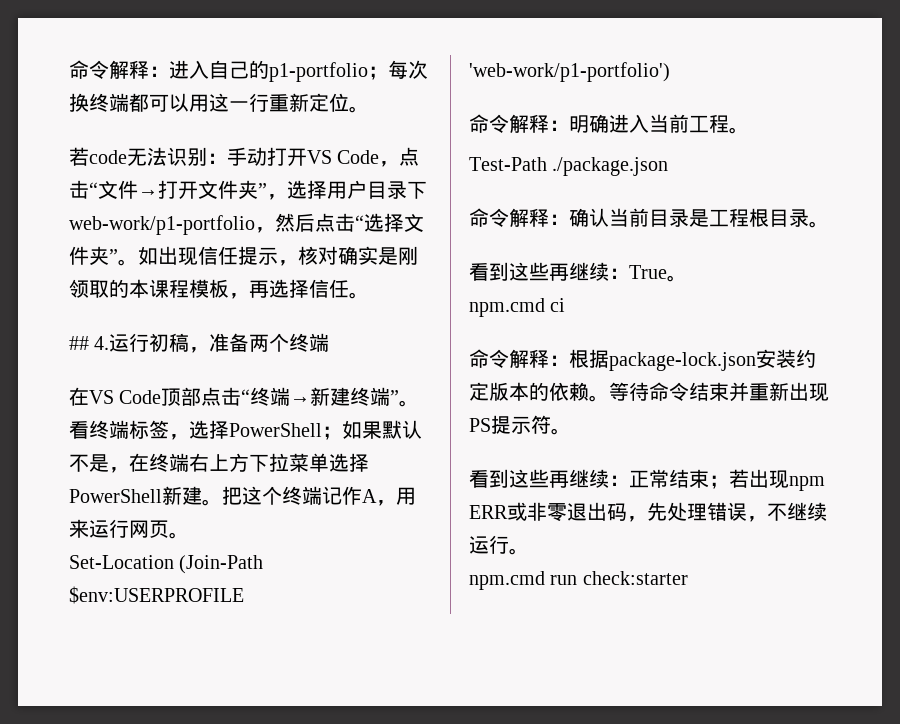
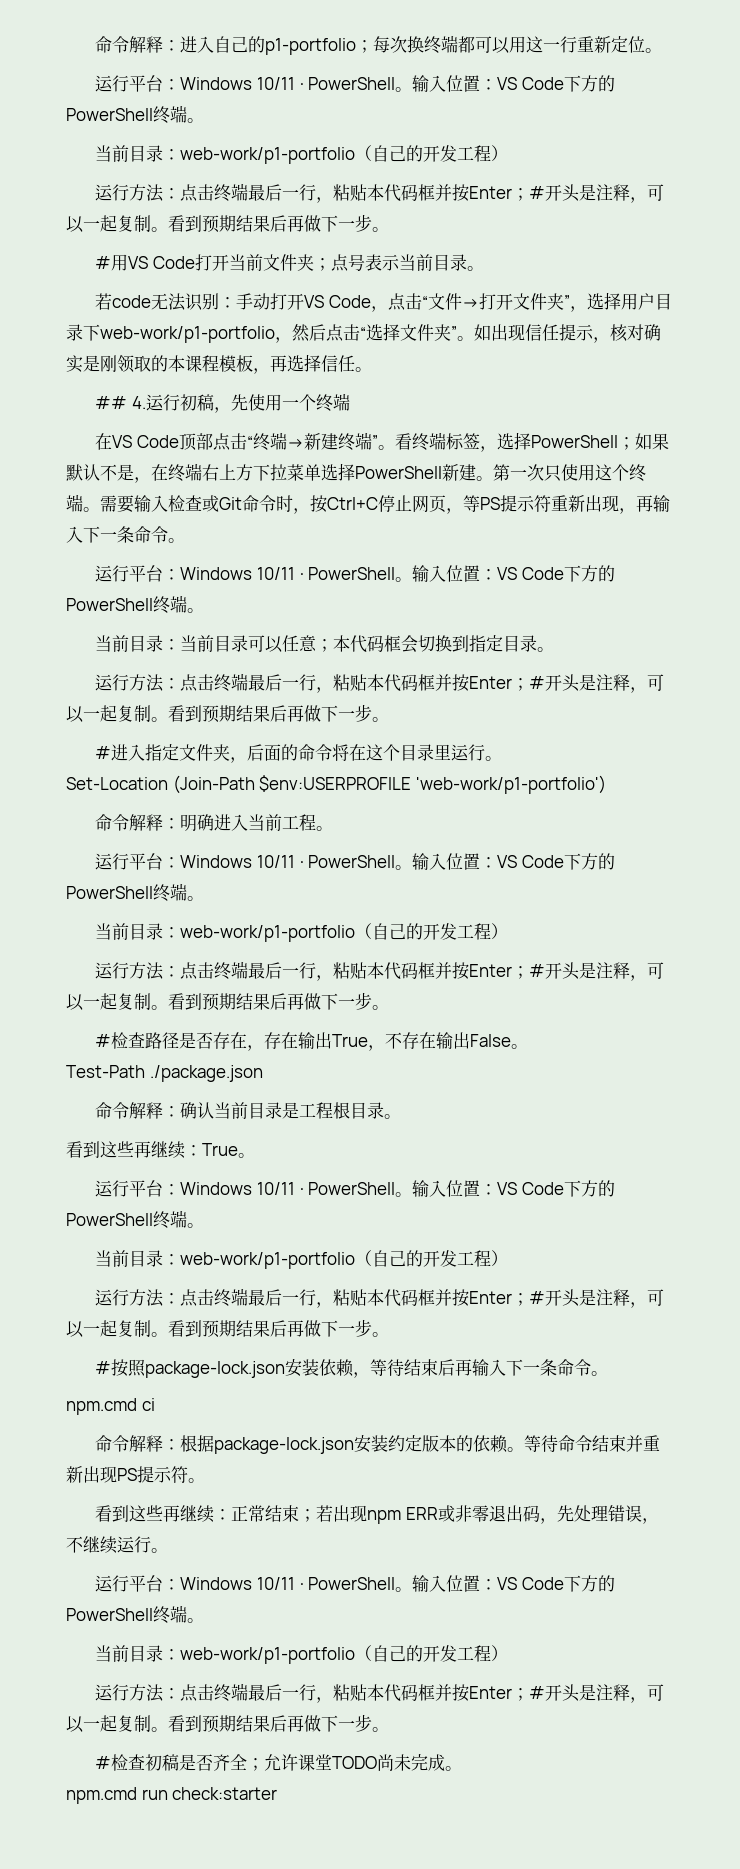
  命令解释：进入自己的p1-portfolio；每次换终端都可以用这一行重新定位。
+ 运行平台：Windows 10/11 · PowerShell。输入位置：VS Code下方的PowerShell终端。
+ 当前目录：web-work/p1-portfolio（自己的开发工程）
+ 运行方法：点击终端最后一行，粘贴本代码框并按Enter；#开头是注释，可以一起复制。看到预期结果后再做下一步。
+ #用VS Code打开当前文件夹；点号表示当前目录。
- ## 4.运行初稿，准备两个终端
+ ## 4.运行初稿，先使用一个终端
- 把这个终端记作A，用来运行网页。
+ 第一次只使用这个终端。需要输入检查或Git命令时，按Ctrl+C停止网页，等PS提示符重新出现，再输入下一条命令。
+ 运行平台：Windows 10/11 · PowerShell。输入位置：VS Code下方的PowerShell终端。
+ 当前目录：当前目录可以任意；本代码框会切换到指定目录。
+ 运行方法：点击终端最后一行，粘贴本代码框并按Enter；#开头是注释，可以一起复制。看到预期结果后再做下一步。
+ #进入指定文件夹，后面的命令将在这个目录里运行。
  命令解释：明确进入当前工程。
+ 运行平台：Windows 10/11 · PowerShell。输入位置：VS Code下方的PowerShell终端。
+ 当前目录：web-work/p1-portfolio（自己的开发工程）
+ 运行方法：点击终端最后一行，粘贴本代码框并按Enter；#开头是注释，可以一起复制。看到预期结果后再做下一步。
+ #检查路径是否存在，存在输出True，不存在输出False。
  看到这些再继续：True。
+ 运行平台：Windows 10/11 · PowerShell。输入位置：VS Code下方的PowerShell终端。
+ 当前目录：web-work/p1-portfolio（自己的开发工程）
+ 运行方法：点击终端最后一行，粘贴本代码框并按Enter；#开头是注释，可以一起复制。看到预期结果后再做下一步。
+ #按照package-lock.json安装依赖，等待结束后再输入下一条命令。
  看到这些再继续：正常结束；若出现npm ERR或非零退出码，先处理错误，不继续运行。
+ 运行平台：Windows 10/11 · PowerShell。输入位置：VS Code下方的PowerShell终端。
+ 当前目录：web-work/p1-portfolio（自己的开发工程）
+ 运行方法：点击终端最后一行，粘贴本代码框并按Enter；#开头是注释，可以一起复制。看到预期结果后再做下一步。
+ #检查初稿是否齐全；允许课堂TODO尚未完成。

